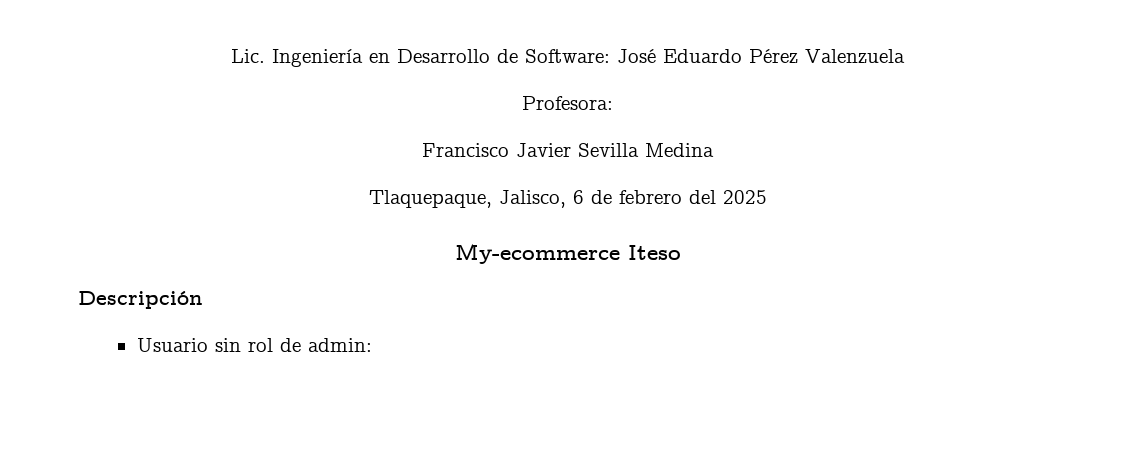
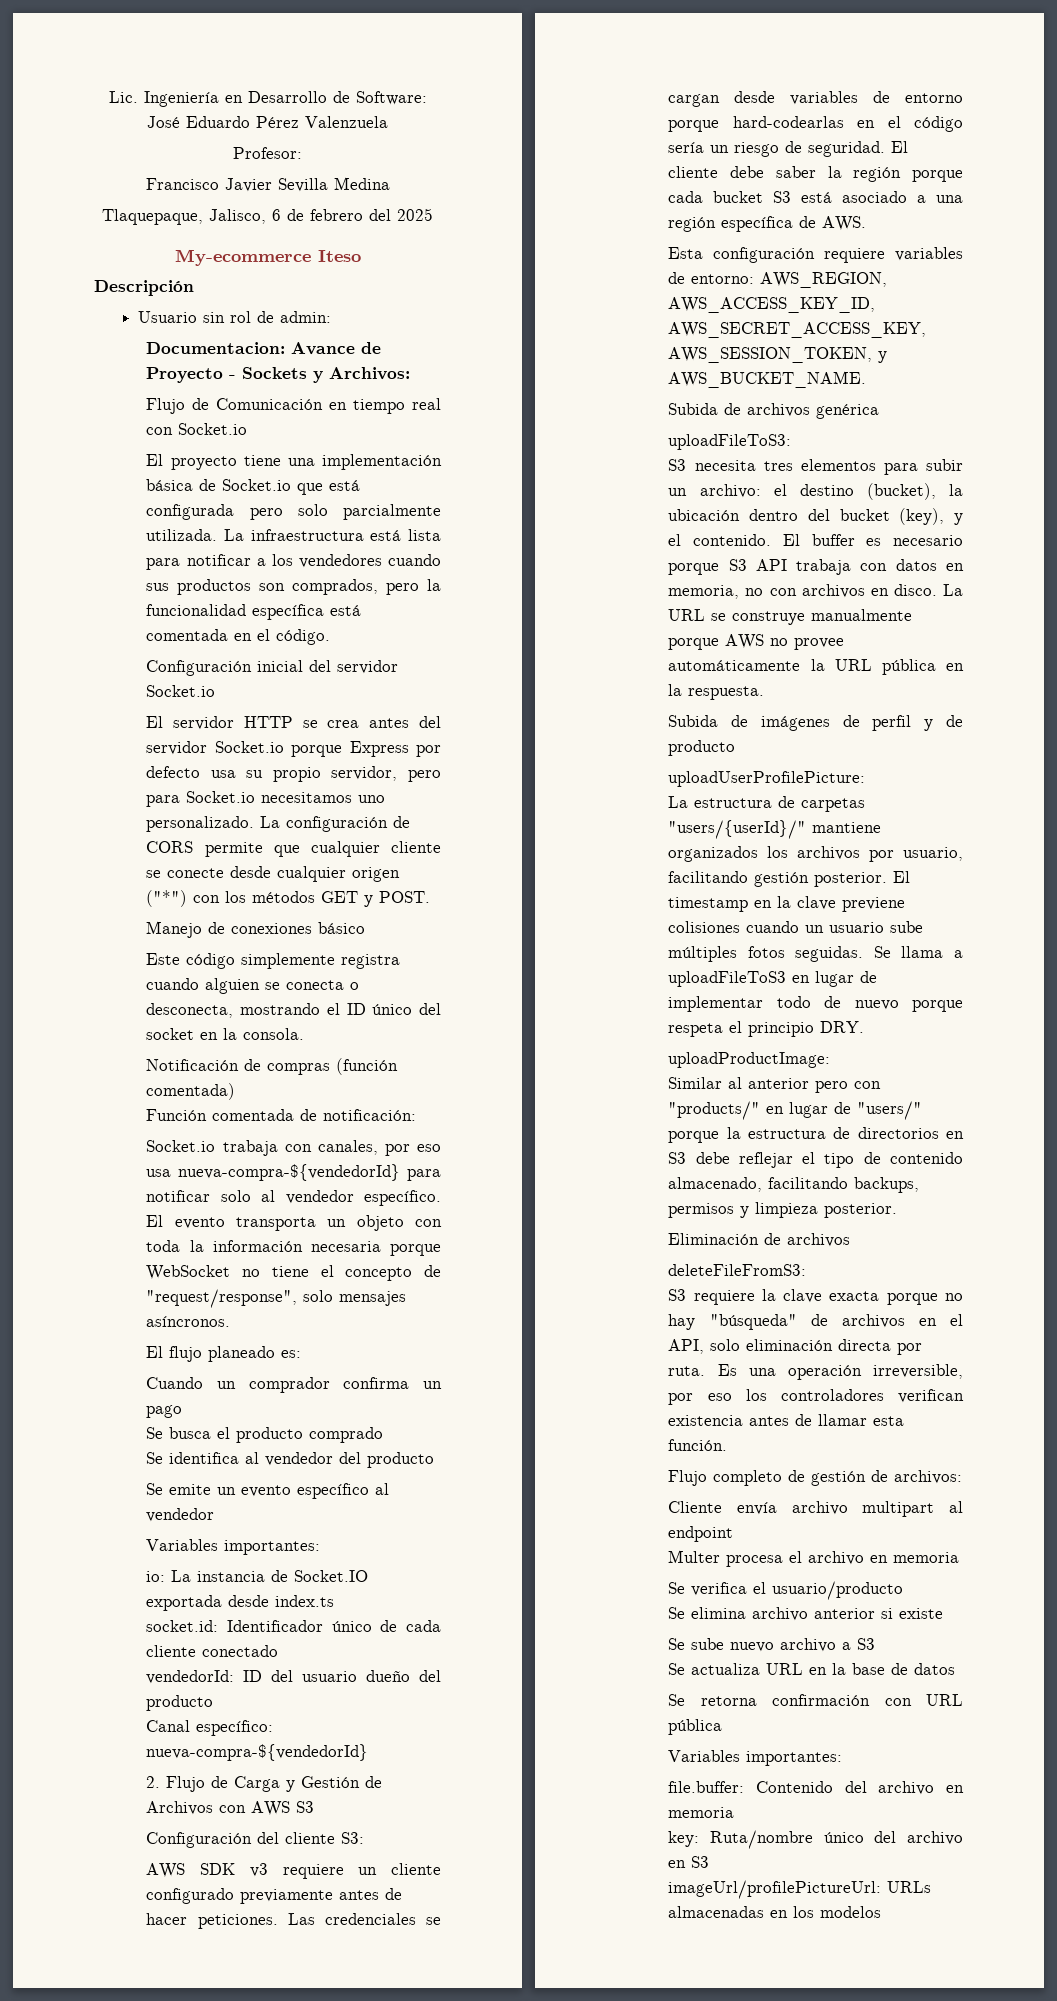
- Profesora:
+ Profesor:
+ Documentacion: Avance de Proyecto - Sockets y Archivos:
+ Flujo de Comunicación en tiempo real con Socket.io
+ El proyecto tiene una implementación básica de Socket.io que está configurada pero solo parcialmente utilizada. La infraestructura está lista para notificar a los vendedores cuando sus productos son comprados, pero la funcionalidad específica está comentada en el código.
+ Configuración inicial del servidor Socket.io
+ El servidor HTTP se crea antes del servidor Socket.io porque Express por defecto usa su propio servidor, pero para Socket.io necesitamos uno personalizado. La configuración de CORS permite que cualquier cliente se conecte desde cualquier origen ("*") con los métodos GET y POST.
+ Manejo de conexiones básico
+ Este código simplemente registra cuando alguien se conecta o desconecta, mostrando el ID único del socket en la consola.
+ Notificación de compras (función comentada)
+ Función comentada de notificación:
+ Socket.io trabaja con canales, por eso usa nueva-compra-${vendedorId} para notificar solo al vendedor específico. El evento transporta un objeto con toda la información necesaria porque WebSocket no tiene el concepto de "request/response", solo mensajes asíncronos.
+ El flujo planeado es:
+ Cuando un comprador confirma un pago
+ Se busca el producto comprado
+ Se identifica al vendedor del producto
+ Se emite un evento específico al vendedor
+ Variables importantes:
+ io: La instancia de Socket.IO exportada desde index.ts
+ socket.id: Identificador único de cada cliente conectado
+ vendedorId: ID del usuario dueño del producto
+ Canal específico: nueva-compra-${vendedorId}
+ 2. Flujo de Carga y Gestión de Archivos con AWS S3
+ Configuración del cliente S3:
+ AWS SDK v3 requiere un cliente configurado previamente antes de hacer peticiones. Las credenciales se cargan desde variables de entorno porque hard-codearlas en el código sería un riesgo de seguridad. El cliente debe saber la región porque cada bucket S3 está asociado a una región específica de AWS.
+ Esta configuración requiere variables de entorno: AWS_REGION, AWS_ACCESS_KEY_ID, AWS_SECRET_ACCESS_KEY, AWS_SESSION_TOKEN, y AWS_BUCKET_NAME.
+ Subida de archivos genérica
+ uploadFileToS3:
+ S3 necesita tres elementos para subir un archivo: el destino (bucket), la ubicación dentro del bucket (key), y el contenido. El buffer es necesario porque S3 API trabaja con datos en memoria, no con archivos en disco. La URL se construye manualmente porque AWS no provee automáticamente la URL pública en la respuesta.
+ Subida de imágenes de perfil y de producto
+ uploadUserProfilePicture:
+ La estructura de carpetas "users/{userId}/" mantiene organizados los archivos por usuario, facilitando gestión posterior. El timestamp en la clave previene colisiones cuando un usuario sube múltiples fotos seguidas. Se llama a uploadFileToS3 en lugar de implementar todo de nuevo porque respeta el principio DRY.
+ uploadProductImage:
+ Similar al anterior pero con "products/" en lugar de "users/" porque la estructura de directorios en S3 debe reflejar el tipo de contenido almacenado, facilitando backups, permisos y limpieza posterior.
+ Eliminación de archivos
+ deleteFileFromS3:
+ S3 requiere la clave exacta porque no hay "búsqueda" de archivos en el API, solo eliminación directa por ruta. Es una operación irreversible, por eso los controladores verifican existencia antes de llamar esta función.
+ Flujo completo de gestión de archivos:
+ Cliente envía archivo multipart al endpoint
+ Multer procesa el archivo en memoria
+ Se verifica el usuario/producto
+ Se elimina archivo anterior si existe
+ Se sube nuevo archivo a S3
+ Se actualiza URL en la base de datos
+ Se retorna confirmación con URL pública
+ Variables importantes:
+ file.buffer: Contenido del archivo en memoria
+ key: Ruta/nombre único del archivo en S3
+ imageUrl/profilePictureUrl: URLs almacenadas en los modelos

